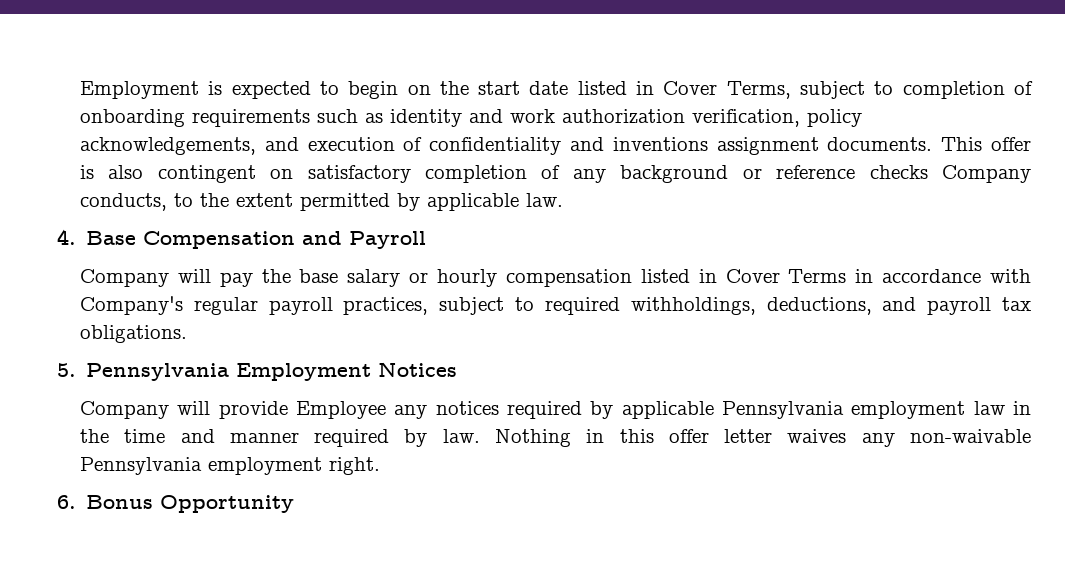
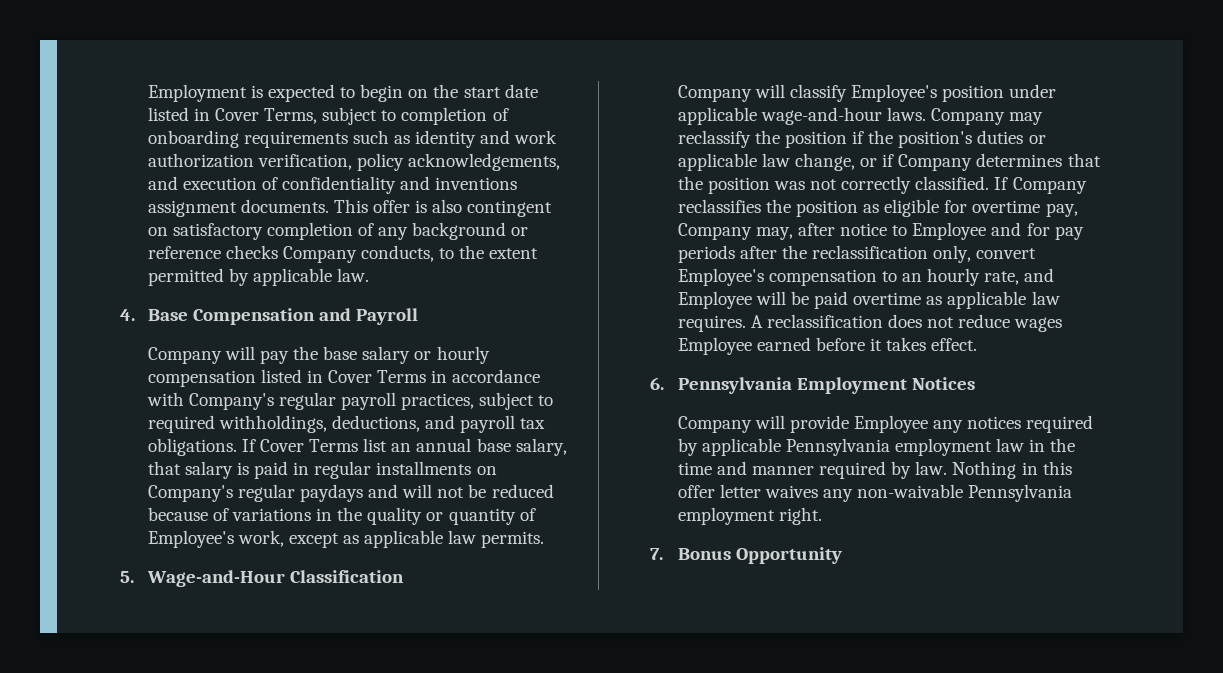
- Company will pay the base salary or hourly compensation listed in Cover Terms in accordance with Company's regular payroll practices, subject to required withholdings, deductions, and payroll tax obligations.
- 5. Pennsylvania Employment Notices
+ Company will pay the base salary or hourly compensation listed in Cover Terms in accordance with Company's regular payroll practices, subject to required withholdings, deductions, and payroll tax obligations. If Cover Terms list an annual base salary, that salary is paid in regular installments on Company's regular paydays and will not be reduced because of variations in the quality or quantity of Employee's work, except as applicable law permits.
+ 5. Wage-and-Hour Classification
+ Company will classify Employee's position under applicable wage-and-hour laws. Company may reclassify the position if the position's duties or applicable law change, or if Company determines that the position was not correctly classified. If Company reclassifies the position as eligible for overtime pay, Company may, after notice to Employee and for pay periods after the reclassification only, convert Employee's compensation to an hourly rate, and Employee will be paid overtime as applicable law requires. A reclassification does not reduce wages Employee earned before it takes effect.
+ 6. Pennsylvania Employment Notices
- 6. Bonus Opportunity
+ 7. Bonus Opportunity

